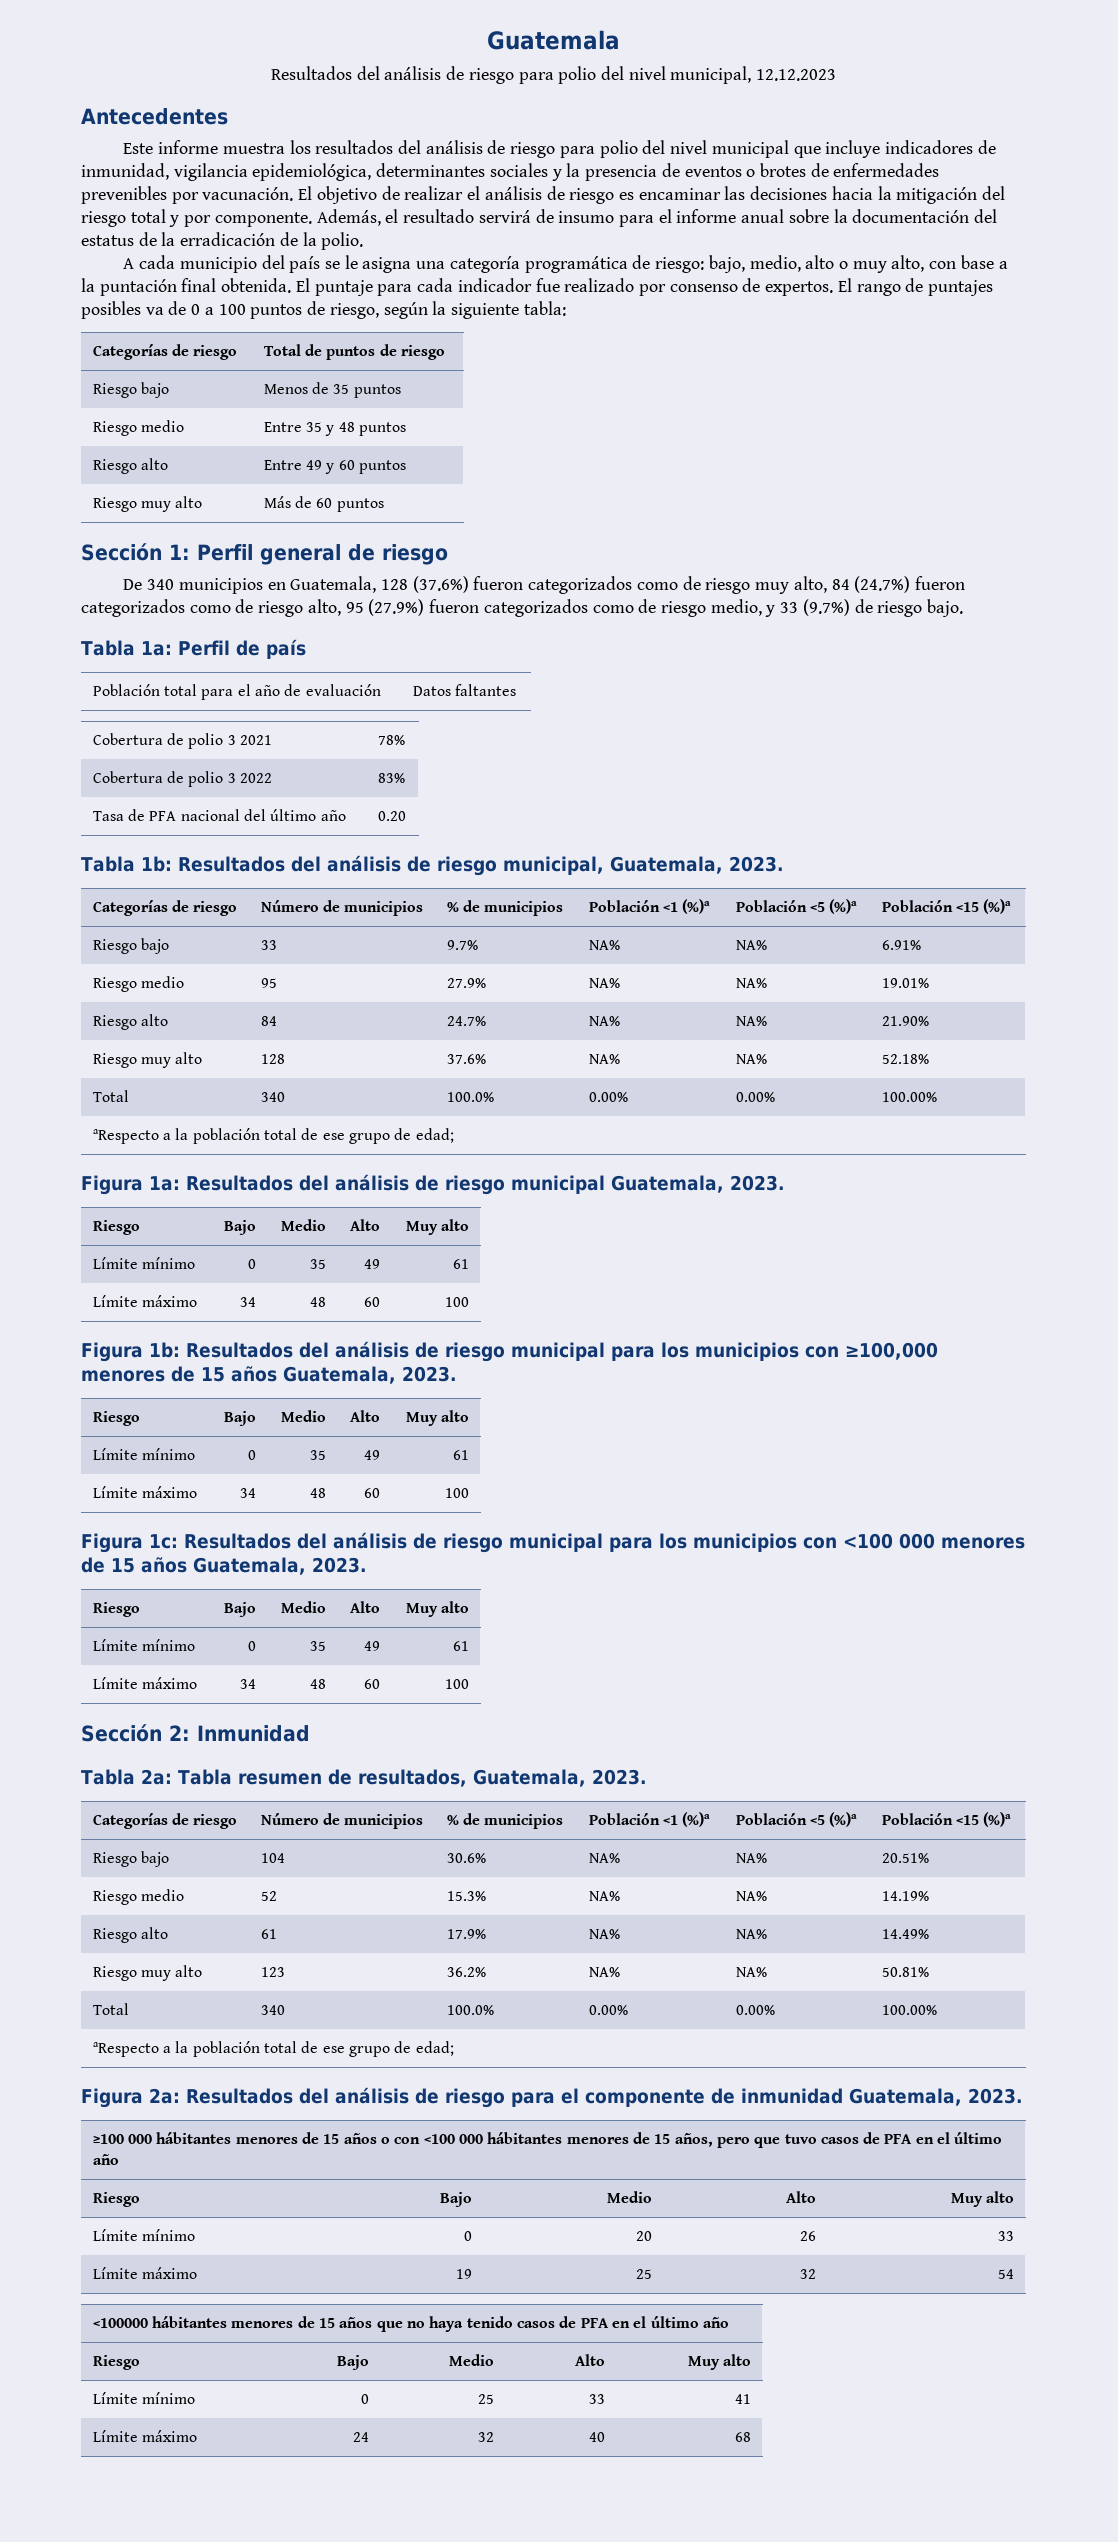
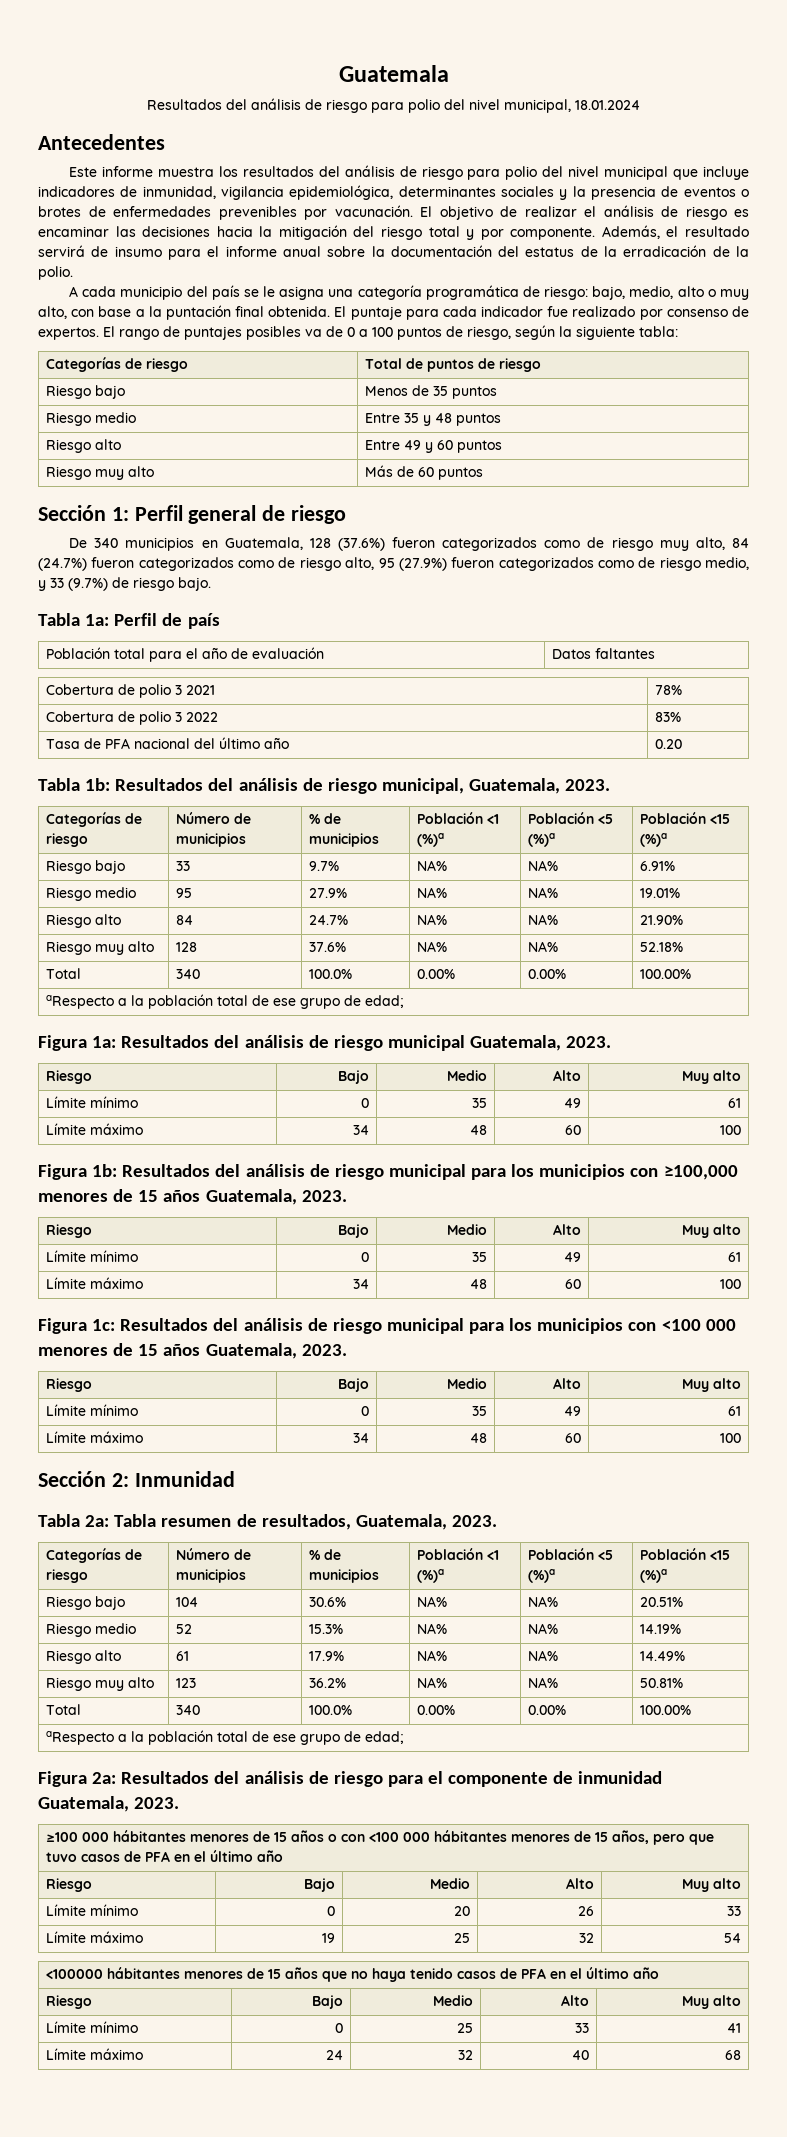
- Resultados del análisis de riesgo para polio del nivel municipal, 12.12.2023
+ Resultados del análisis de riesgo para polio del nivel municipal, 18.01.2024

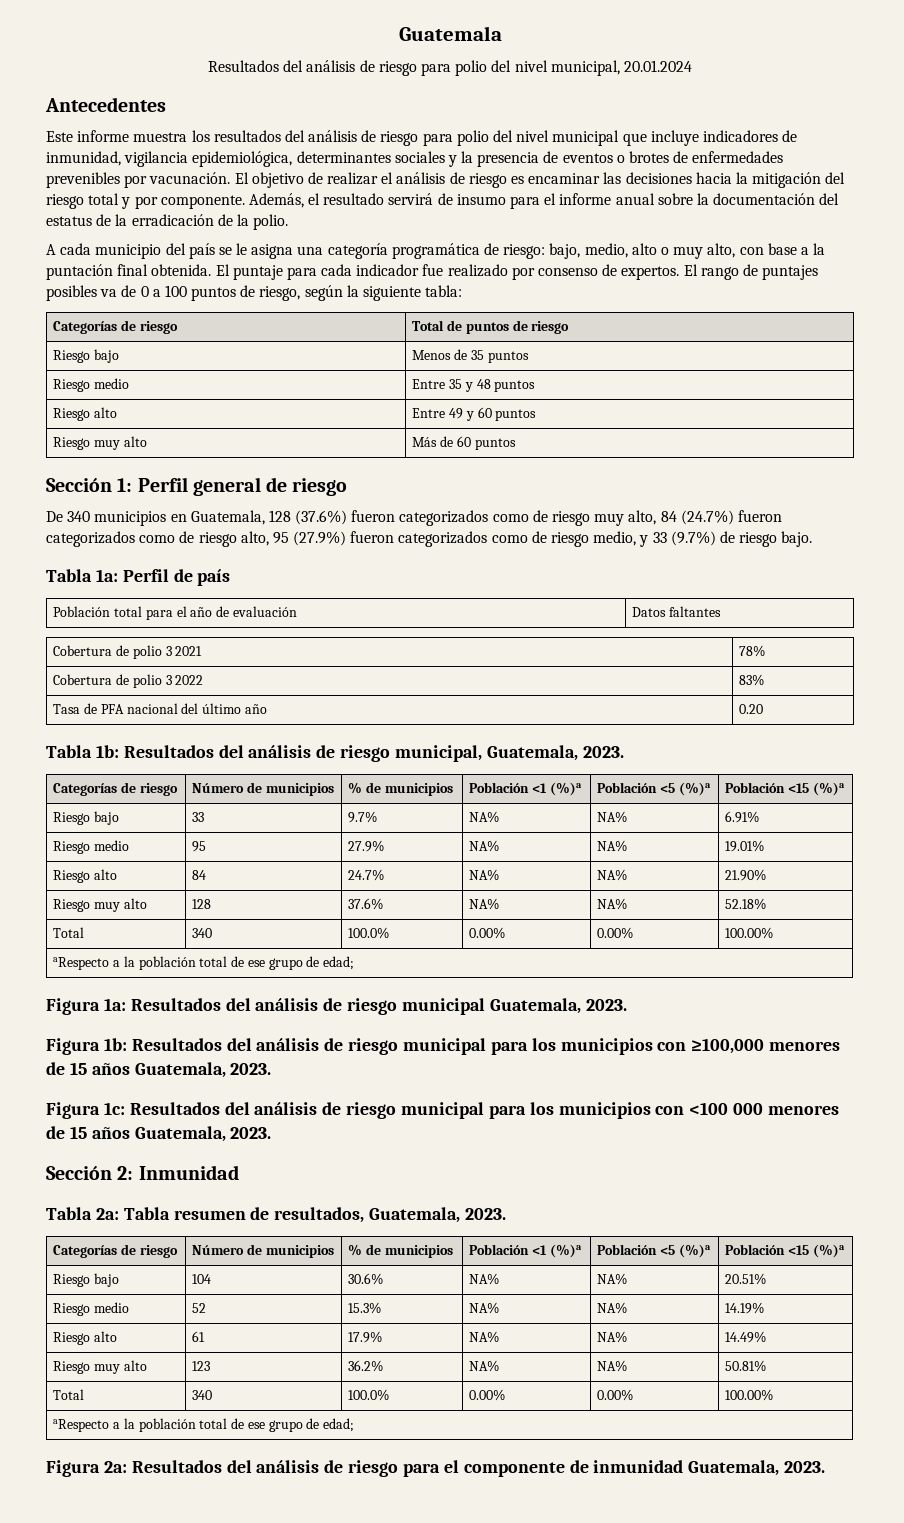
- Resultados del análisis de riesgo para polio del nivel municipal, 18.01.2024
+ Resultados del análisis de riesgo para polio del nivel municipal, 20.01.2024
  Figura 1a: Resultados del análisis de riesgo municipal Guatemala, 2023.
- Riesgo | Bajo | Medio | Alto | Muy alto
- Límite mínimo | 0 | 35 | 49 | 61
- Límite máximo | 34 | 48 | 60 | 100
  Figura 1b: Resultados del análisis de riesgo municipal para los municipios con ≥100,000 menores de 15 años Guatemala, 2023.
- Riesgo | Bajo | Medio | Alto | Muy alto
- Límite mínimo | 0 | 35 | 49 | 61
- Límite máximo | 34 | 48 | 60 | 100
  Figura 1c: Resultados del análisis de riesgo municipal para los municipios con <100 000 menores de 15 años Guatemala, 2023.
- Riesgo | Bajo | Medio | Alto | Muy alto
- Límite mínimo | 0 | 35 | 49 | 61
- Límite máximo | 34 | 48 | 60 | 100
- ≥100 000 hábitantes menores de 15 años o con <100 000 hábitantes menores de 15 años, pero que tuvo casos de PFA en el último año
- Riesgo | Bajo | Medio | Alto | Muy alto
- Límite mínimo | 0 | 20 | 26 | 33
- Límite máximo | 19 | 25 | 32 | 54
- <100000 hábitantes menores de 15 años que no haya tenido casos de PFA en el último año
- Riesgo | Bajo | Medio | Alto | Muy alto
- Límite mínimo | 0 | 25 | 33 | 41
- Límite máximo | 24 | 32 | 40 | 68

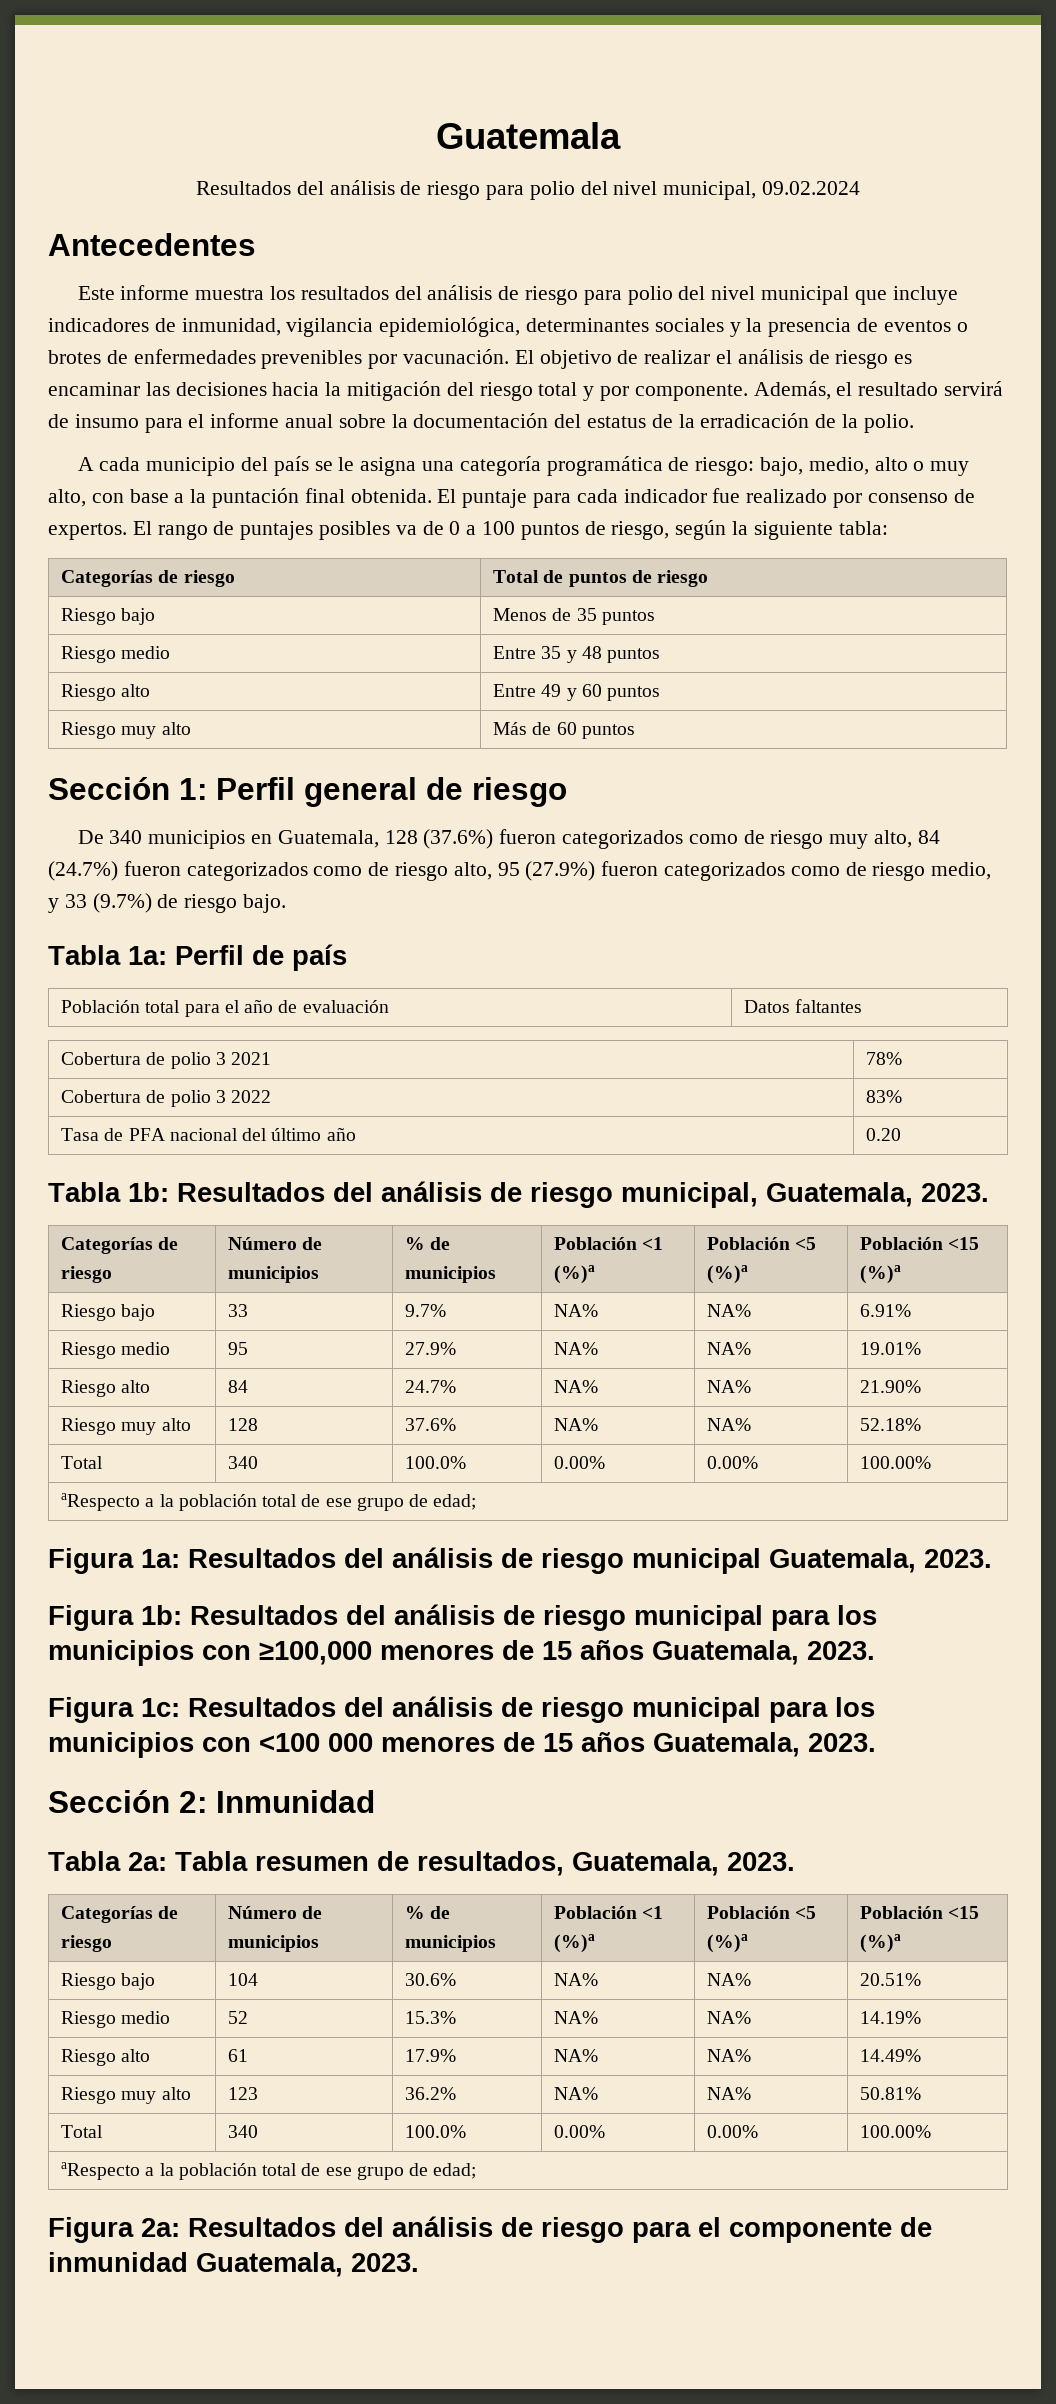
- Resultados del análisis de riesgo para polio del nivel municipal, 20.01.2024
+ Resultados del análisis de riesgo para polio del nivel municipal, 09.02.2024

